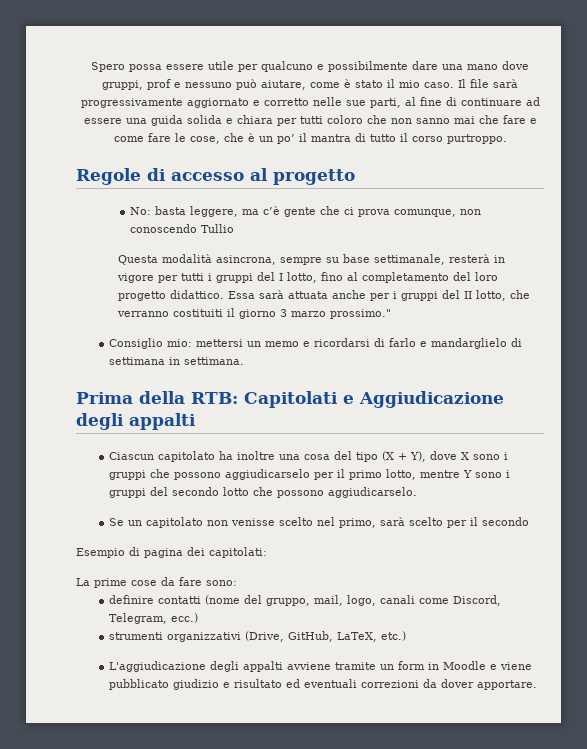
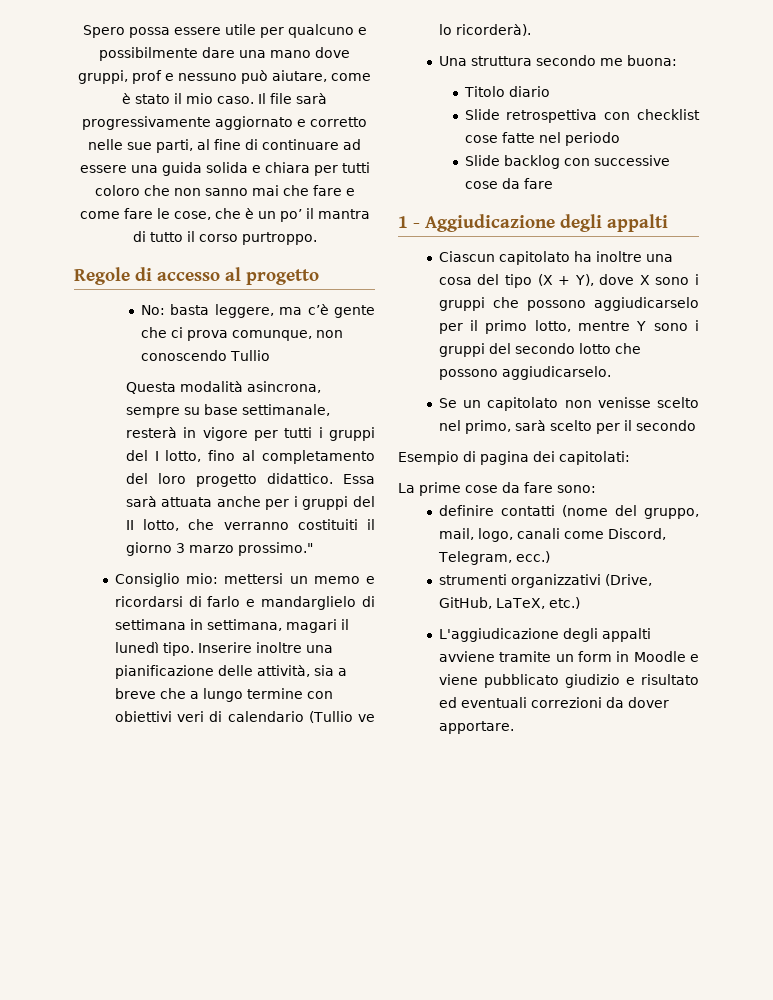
- Consiglio mio: mettersi un memo e ricordarsi di farlo e mandarglielo di settimana in settimana.
- Prima della RTB: Capitolati e Aggiudicazione degli appalti
+ Consiglio mio: mettersi un memo e ricordarsi di farlo e mandarglielo di settimana in settimana, magari il lunedì tipo. Inserire inoltre una pianificazione delle attività, sia a breve che a lungo termine con obiettivi veri di calendario (Tullio ve lo ricorderà).
+ Una struttura secondo me buona:
+ Titolo diario
+ Slide retrospettiva con checklist cose fatte nel periodo
+ Slide backlog con successive cose da fare
+ 1 - Aggiudicazione degli appalti

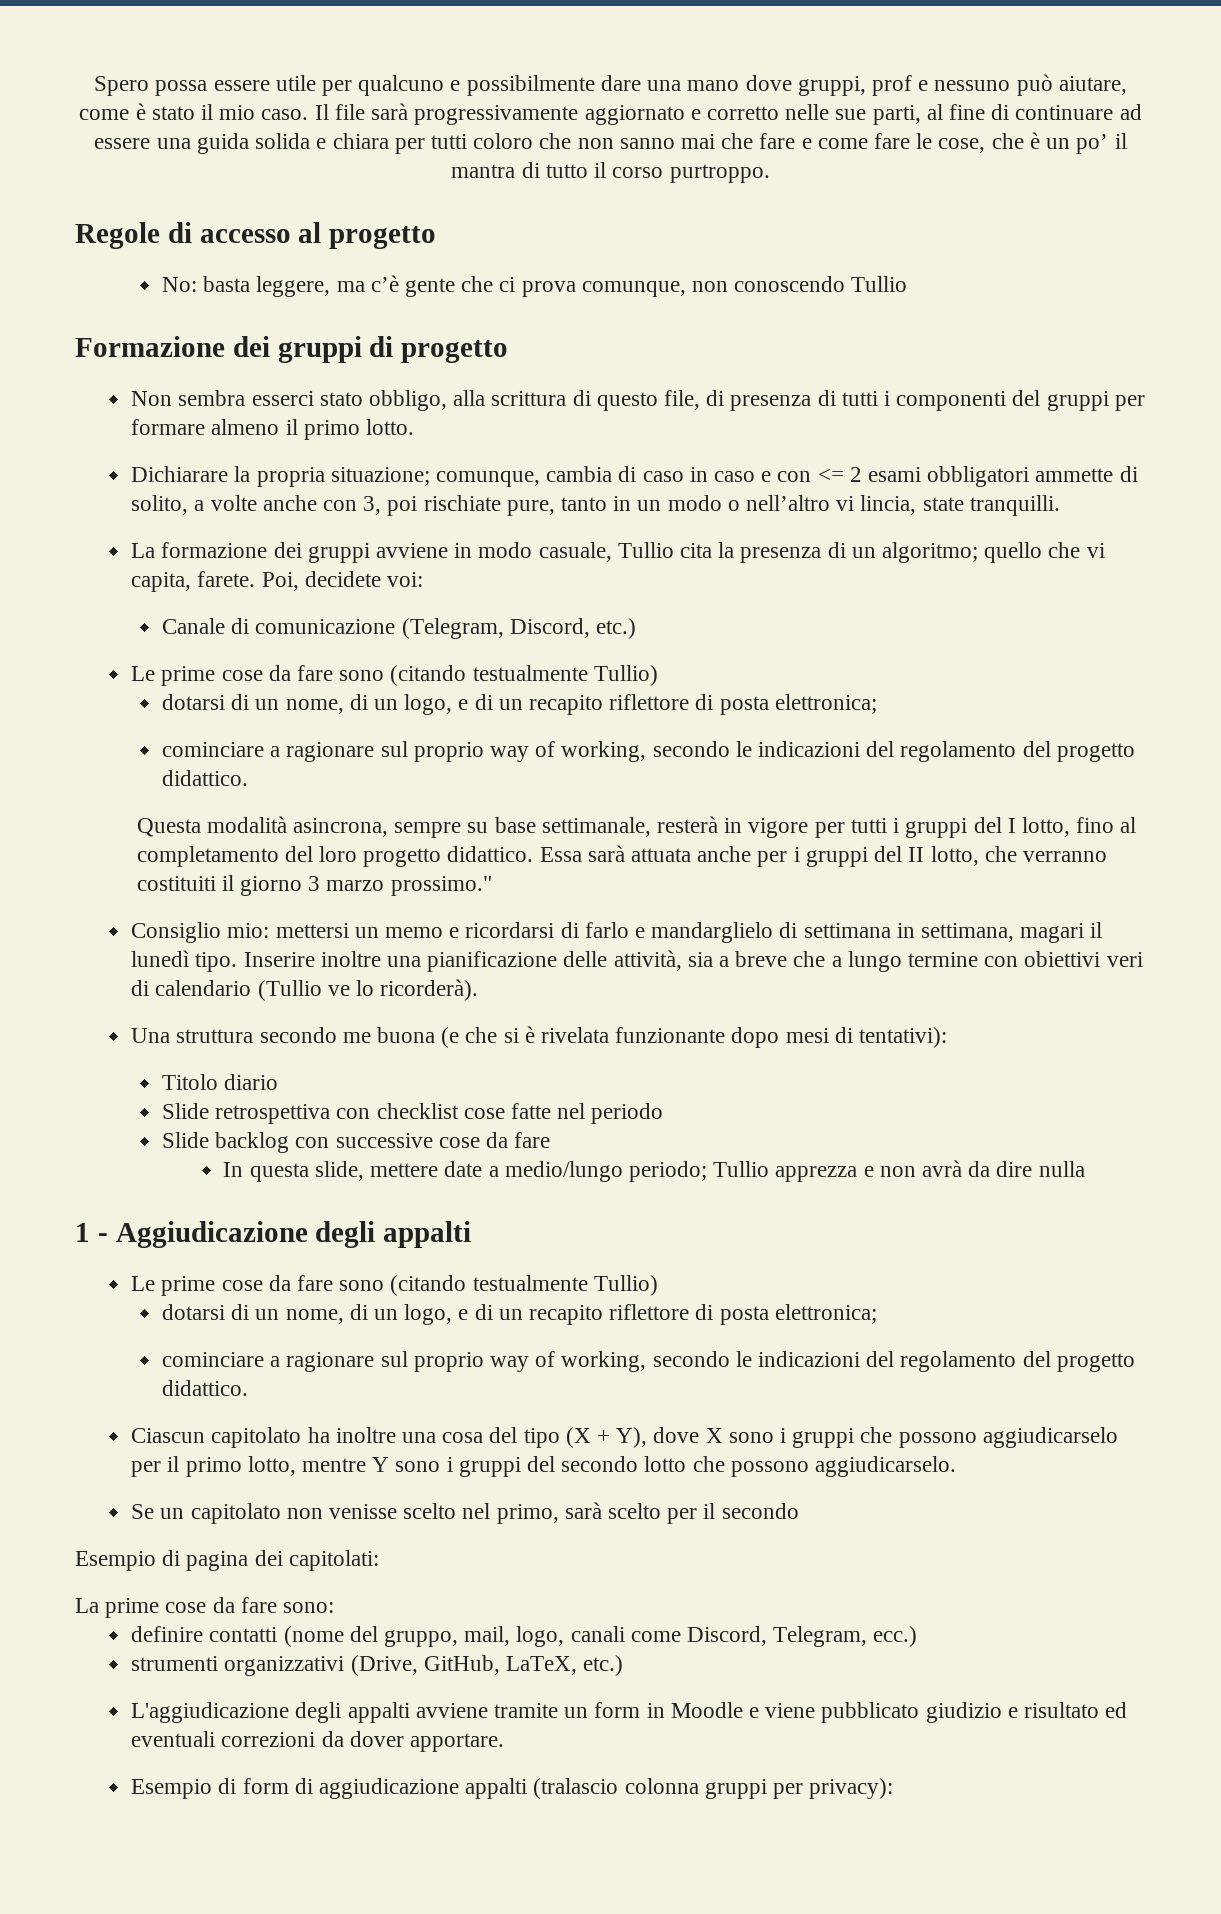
+ Formazione dei gruppi di progetto
+ Non sembra esserci stato obbligo, alla scrittura di questo file, di presenza di tutti i componenti del gruppi per formare almeno il primo lotto.
+ Dichiarare la propria situazione; comunque, cambia di caso in caso e con <= 2 esami obbligatori ammette di solito, a volte anche con 3, poi rischiate pure, tanto in un modo o nell’altro vi lincia, state tranquilli.
+ La formazione dei gruppi avviene in modo casuale, Tullio cita la presenza di un algoritmo; quello che vi capita, farete. Poi, decidete voi:
+ Canale di comunicazione (Telegram, Discord, etc.)
+ Le prime cose da fare sono (citando testualmente Tullio)
+ dotarsi di un nome, di un logo, e di un recapito riflettore di posta elettronica;
+ cominciare a ragionare sul proprio way of working, secondo le indicazioni del regolamento del progetto didattico.
- Una struttura secondo me buona:
+ Una struttura secondo me buona (e che si è rivelata funzionante dopo mesi di tentativi):
+ In questa slide, mettere date a medio/lungo periodo; Tullio apprezza e non avrà da dire nulla
  1 - Aggiudicazione degli appalti
+ Le prime cose da fare sono (citando testualmente Tullio)
+ dotarsi di un nome, di un logo, e di un recapito riflettore di posta elettronica;
+ cominciare a ragionare sul proprio way of working, secondo le indicazioni del regolamento del progetto didattico.
+ Esempio di form di aggiudicazione appalti (tralascio colonna gruppi per privacy):

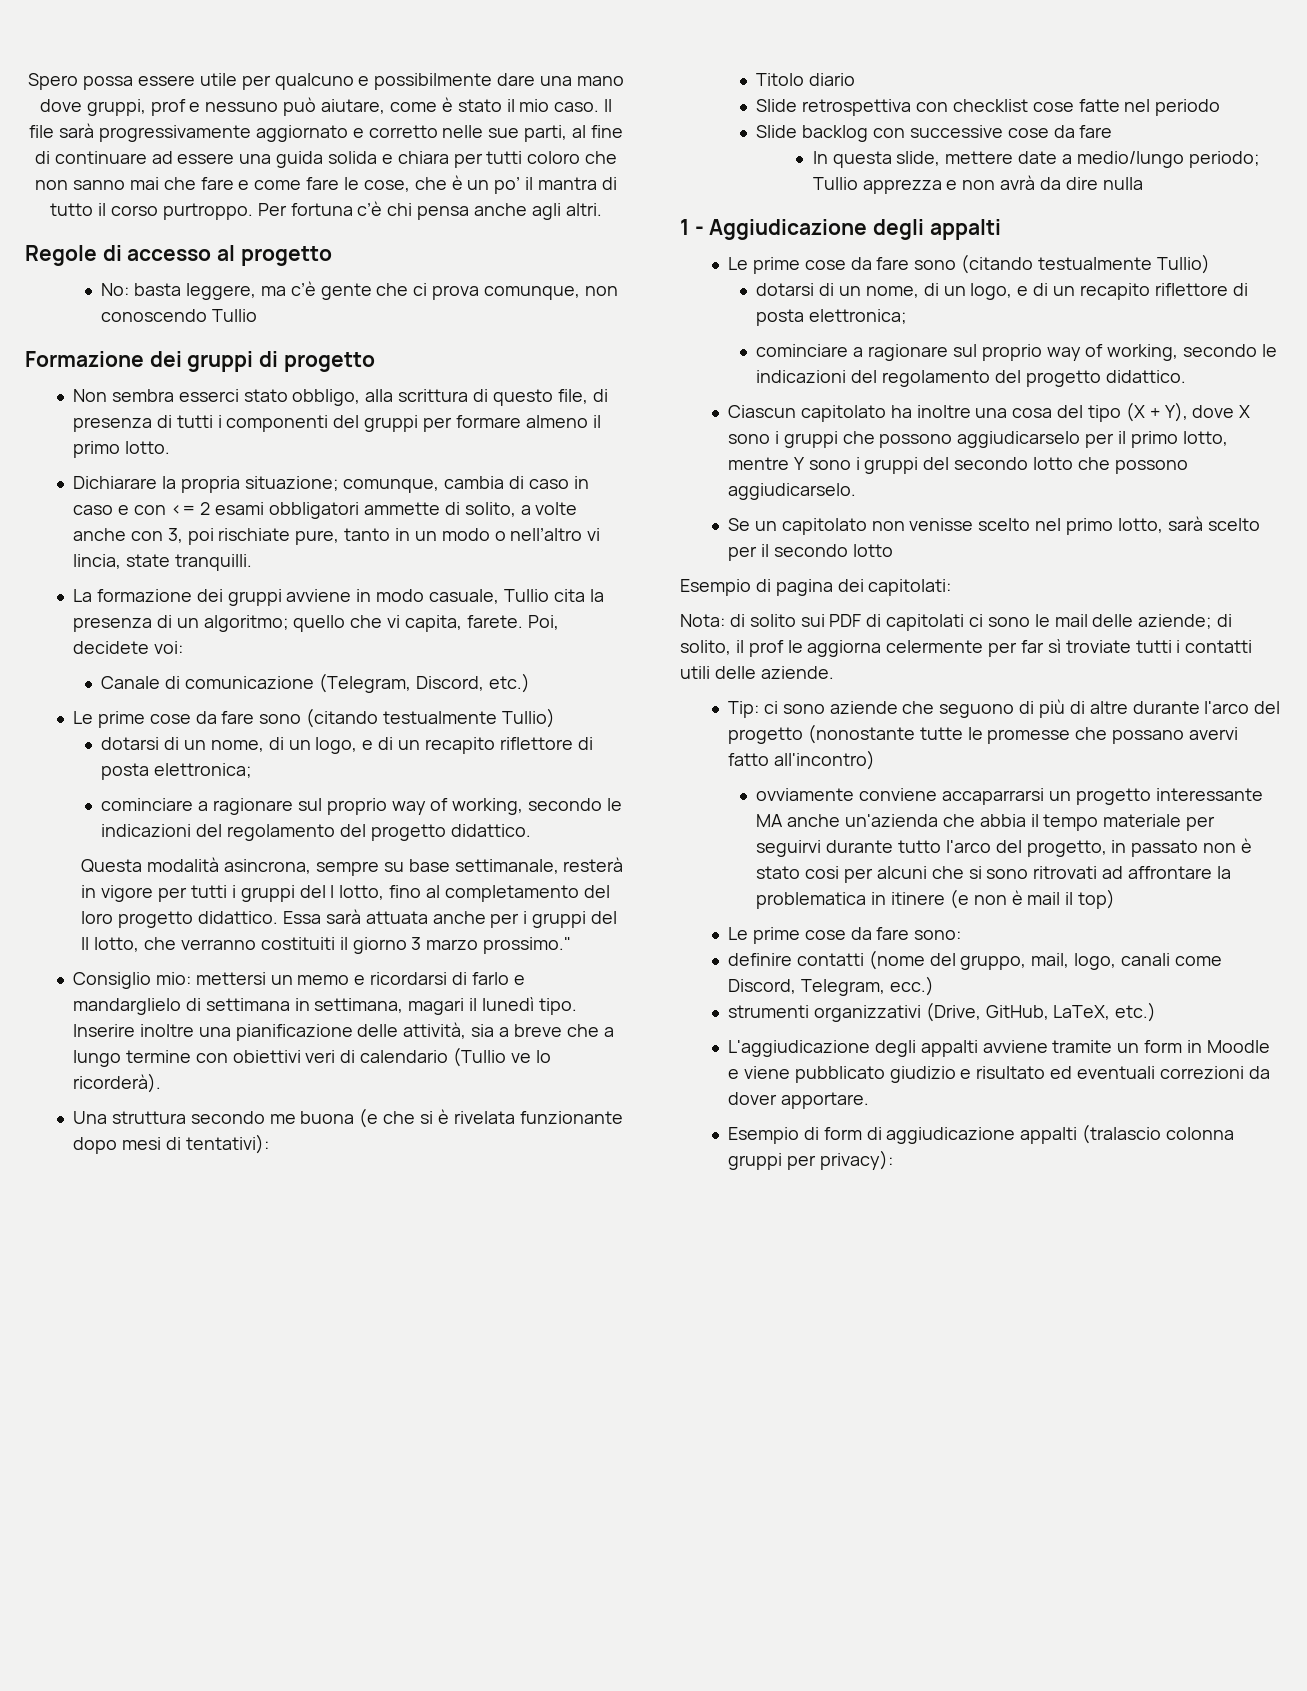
+ Per fortuna c’è chi pensa anche agli altri.
- Se un capitolato non venisse scelto nel primo, sarà scelto per il secondo
+ Se un capitolato non venisse scelto nel primo lotto, sarà scelto per il secondo lotto
- La prime cose da fare sono:
+ Nota: di solito sui PDF di capitolati ci sono le mail delle aziende; di solito, il prof le aggiorna celermente per far sì troviate tutti i contatti utili delle aziende.
+ Tip: ci sono aziende che seguono di più di altre durante l'arco del progetto (nonostante tutte le promesse che possano avervi fatto all'incontro)
+ ovviamente conviene accaparrarsi un progetto interessante MA anche un'azienda che abbia il tempo materiale per seguirvi durante tutto l'arco del progetto, in passato non è stato cosi per alcuni che si sono ritrovati ad affrontare la problematica in itinere (e non è mail il top)
+ Le prime cose da fare sono:

